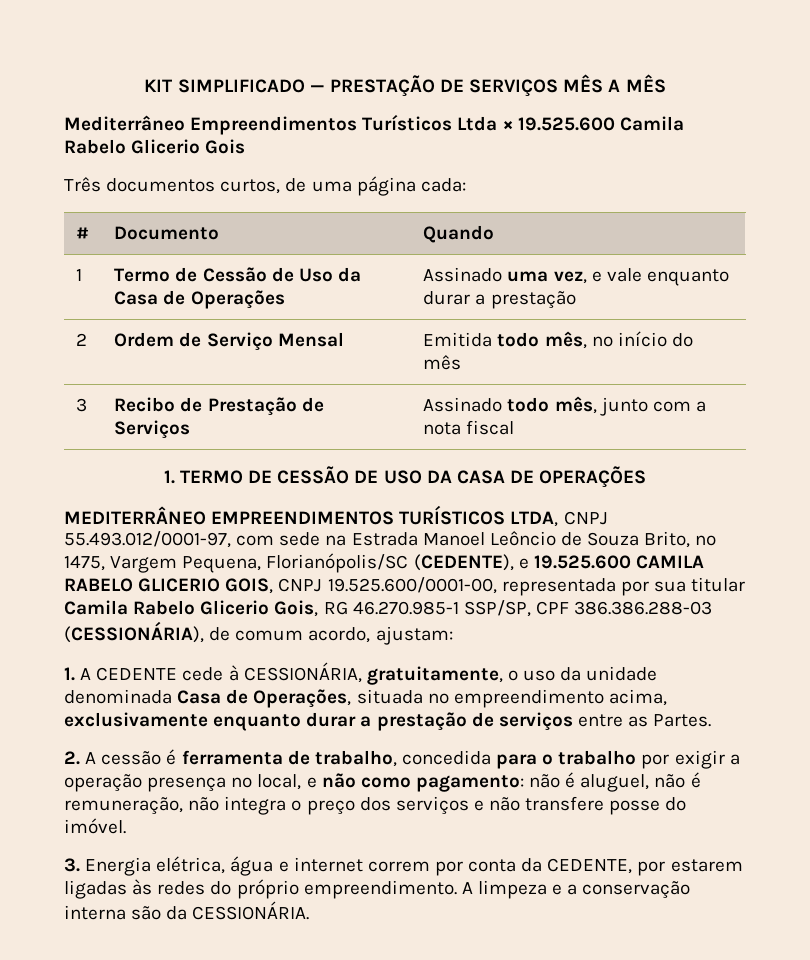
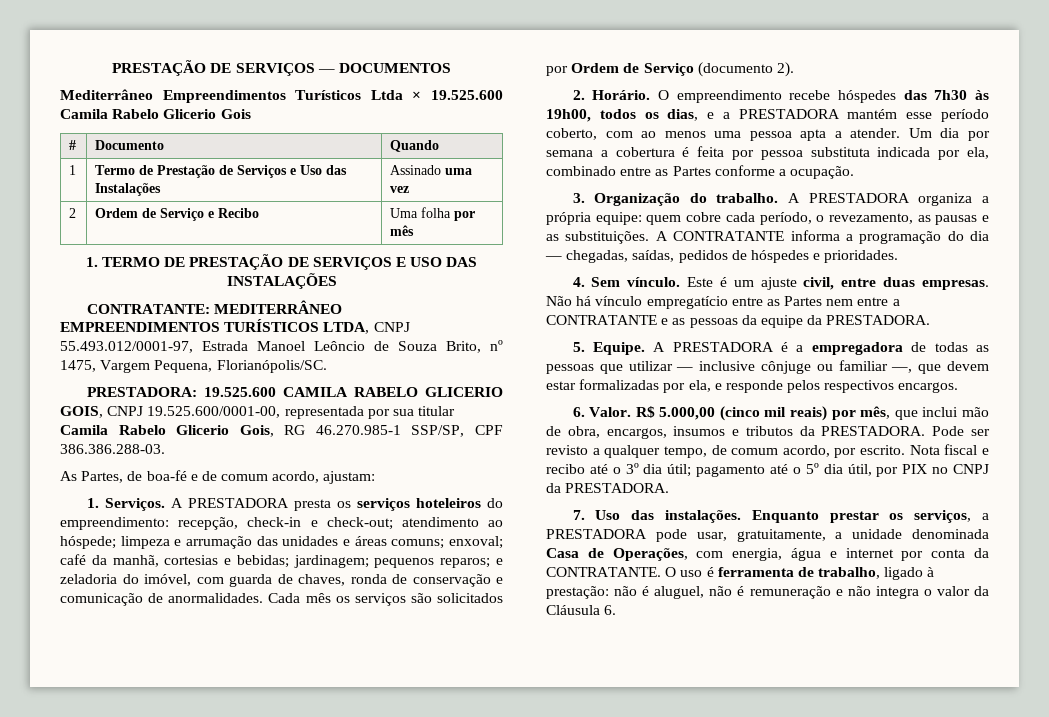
- KIT SIMPLIFICADO — PRESTAÇÃO DE SERVIÇOS MÊS A MÊS
+ PRESTAÇÃO DE SERVIÇOS — DOCUMENTOS
- Três documentos curtos, de uma página cada:
- 1 | Termo de Cessão de Uso da Casa de Operações | Assinado uma vez, e vale enquanto durar a prestação
- 2 | Ordem de Serviço Mensal | Emitida todo mês, no início do mês
- 3 | Recibo de Prestação de Serviços | Assinado todo mês, junto com a nota fiscal
- 1. TERMO DE CESSÃO DE USO DA CASA DE OPERAÇÕES
- MEDITERRÂNEO EMPREENDIMENTOS TURÍSTICOS LTDA, CNPJ 55.493.012/0001-97, com sede na Estrada Manoel Leôncio de Souza Brito, nº 1475, Vargem Pequena, Florianópolis/SC (CEDENTE), e 19.525.600 CAMILA RABELO GLICERIO GOIS, CNPJ 19.525.600/0001-00, representada por sua titular Camila Rabelo Glicerio Gois, RG 46.270.985-1 SSP/SP, CPF 386.386.288-03 (CESSIONÁRIA), de comum acordo, ajustam:
+ 1 | Termo de Prestação de Serviços e Uso das Instalações | Assinado uma vez
+ 2 | Ordem de Serviço e Recibo | Uma folha por mês
+ 1. TERMO DE PRESTAÇÃO DE SERVIÇOS E USO DAS INSTALAÇÕES
+ CONTRATANTE: MEDITERRÂNEO EMPREENDIMENTOS TURÍSTICOS LTDA, CNPJ 55.493.012/0001-97, Estrada Manoel Leôncio de Souza Brito, nº 1475, Vargem Pequena, Florianópolis/SC.
+ PRESTADORA: 19.525.600 CAMILA RABELO GLICERIO GOIS, CNPJ 19.525.600/0001-00, representada por sua titular Camila Rabelo Glicerio Gois, RG 46.270.985-1 SSP/SP, CPF 386.386.288-03.
+ As Partes, de boa-fé e de comum acordo, ajustam:
- 1. A CEDENTE cede à CESSIONÁRIA, gratuitamente, o uso da unidade denominada Casa de Operações, situada no empreendimento acima, exclusivamente enquanto durar a prestação de serviços entre as Partes.
- 2. A cessão é ferramenta de trabalho, concedida para o trabalho por exigir a operação presença no local, e não como pagamento: não é aluguel, não é remuneração, não integra o preço dos serviços e não transfere posse do imóvel.
- 3. Energia elétrica, água e internet correm por conta da CEDENTE, por estarem ligadas às redes do próprio empreendimento. A limpeza e a conservação interna são da CESSIONÁRIA.
+ 1. Serviços. A PRESTADORA presta os serviços hoteleiros do empreendimento: recepção, check-in e check-out; atendimento ao hóspede; limpeza e arrumação das unidades e áreas comuns; enxoval; café da manhã, cortesias e bebidas; jardinagem; pequenos reparos; e zeladoria do imóvel, com guarda de chaves, ronda de conservação e comunicação de anormalidades. Cada mês os serviços são solicitados por Ordem de Serviço (documento 2).
+ 2. Horário. O empreendimento recebe hóspedes das 7h30 às 19h00, todos os dias, e a PRESTADORA mantém esse período coberto, com ao menos uma pessoa apta a atender. Um dia por semana a cobertura é feita por pessoa substituta indicada por ela, combinado entre as Partes conforme a ocupação.
+ 3. Organização do trabalho. A PRESTADORA organiza a própria equipe: quem cobre cada período, o revezamento, as pausas e as substituições. A CONTRATANTE informa a programação do dia — chegadas, saídas, pedidos de hóspedes e prioridades.
+ 4. Sem vínculo. Este é um ajuste civil, entre duas empresas. Não há vínculo empregatício entre as Partes nem entre a CONTRATANTE e as pessoas da equipe da PRESTADORA.
+ 5. Equipe. A PRESTADORA é a empregadora de todas as pessoas que utilizar — inclusive cônjuge ou familiar —, que devem estar formalizadas por ela, e responde pelos respectivos encargos.
+ 6. Valor. R$ 5.000,00 (cinco mil reais) por mês, que inclui mão de obra, encargos, insumos e tributos da PRESTADORA. Pode ser revisto a qualquer tempo, de comum acordo, por escrito. Nota fiscal e recibo até o 3º dia útil; pagamento até o 5º dia útil, por PIX no CNPJ da PRESTADORA.
+ 7. Uso das instalações. Enquanto prestar os serviços, a PRESTADORA pode usar, gratuitamente, a unidade denominada Casa de Operações, com energia, água e internet por conta da CONTRATANTE. O uso é ferramenta de trabalho, ligado à prestação: não é aluguel, não é remuneração e não integra o valor da Cláusula 6.

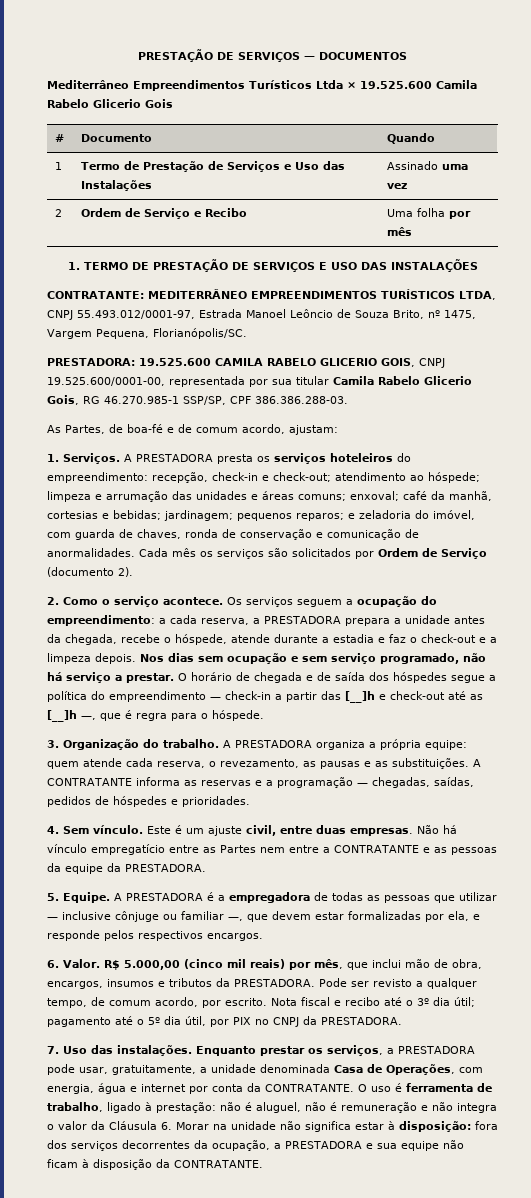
- 2. Horário. O empreendimento recebe hóspedes das 7h30 às 19h00, todos os dias, e a PRESTADORA mantém esse período coberto, com ao menos uma pessoa apta a atender. Um dia por semana a cobertura é feita por pessoa substituta indicada por ela, combinado entre as Partes conforme a ocupação.
+ 2. Como o serviço acontece. Os serviços seguem a ocupação do empreendimento: a cada reserva, a PRESTADORA prepara a unidade antes da chegada, recebe o hóspede, atende durante a estadia e faz o check-out e a limpeza depois. Nos dias sem ocupação e sem serviço programado, não há serviço a prestar. O horário de chegada e de saída dos hóspedes segue a política do empreendimento — check-in a partir das [__]h e check-out até as [__]h —, que é regra para o hóspede.
- A PRESTADORA organiza a própria equipe: quem cobre cada período, o revezamento, as pausas e as substituições.
+ A PRESTADORA organiza a própria equipe: quem atende cada reserva, o revezamento, as pausas e as substituições.
- A CONTRATANTE informa a programação do dia — chegadas, saídas, pedidos de hóspedes e prioridades.
+ A CONTRATANTE informa as reservas e a programação — chegadas, saídas, pedidos de hóspedes e prioridades.
- O uso é ferramenta de trabalho, ligado à prestação: não é aluguel, não é remuneração e não integra o valor da Cláusula 6.
+ O uso é ferramenta de trabalho, ligado à prestação: não é aluguel, não é remuneração e não integra o valor da Cláusula 6. Morar na unidade não significa estar à disposição: fora dos serviços decorrentes da ocupação, a PRESTADORA e sua equipe não ficam à disposição da CONTRATANTE.

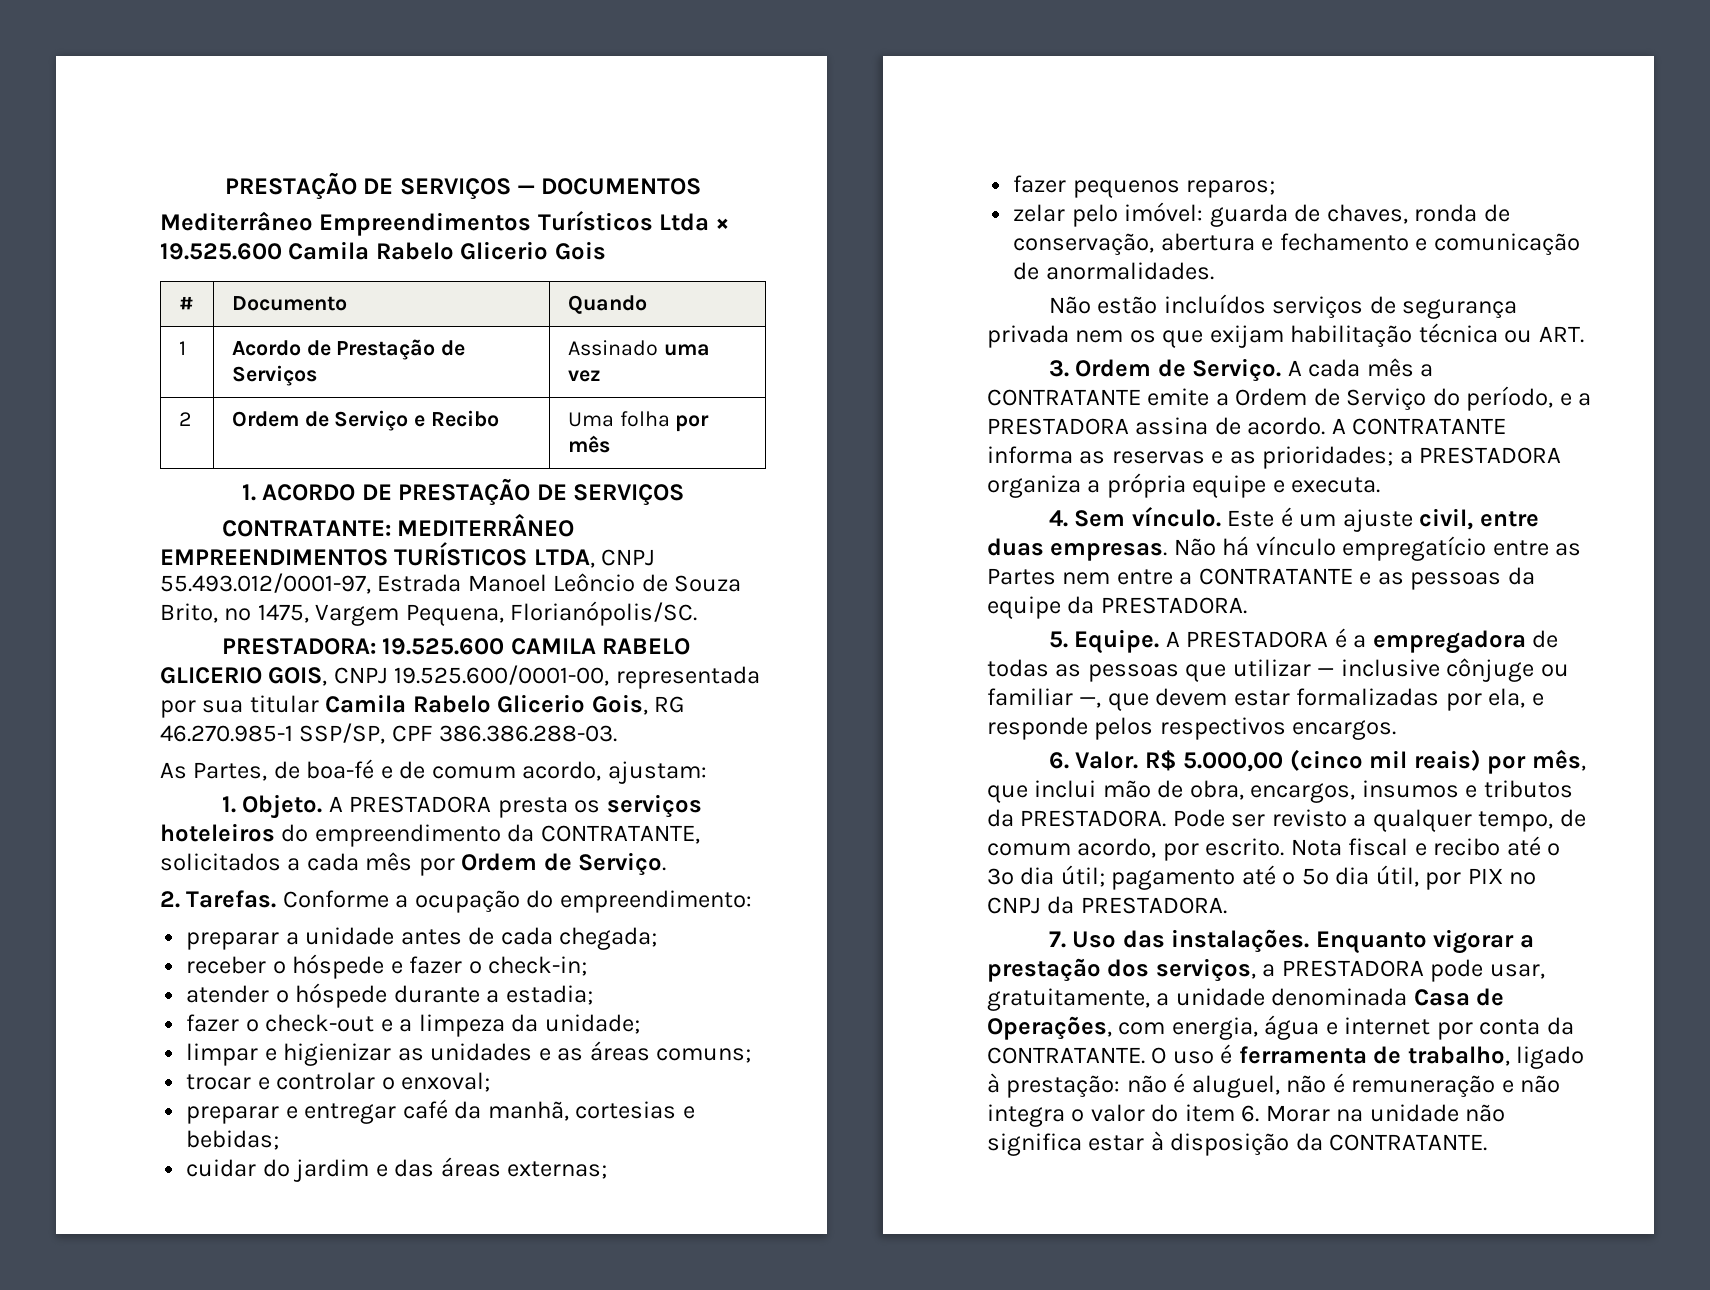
- 1 | Termo de Prestação de Serviços e Uso das Instalações | Assinado uma vez
+ 1 | Acordo de Prestação de Serviços | Assinado uma vez
- 1. TERMO DE PRESTAÇÃO DE SERVIÇOS E USO DAS INSTALAÇÕES
+ 1. ACORDO DE PRESTAÇÃO DE SERVIÇOS
- 1. Serviços.
+ 1. Objeto.
- A PRESTADORA presta os serviços hoteleiros do empreendimento: recepção, check-in e check-out; atendimento ao hóspede; limpeza e arrumação das unidades e áreas comuns; enxoval; café da manhã, cortesias e bebidas; jardinagem; pequenos reparos; e zeladoria do imóvel, com guarda de chaves, ronda de conservação e comunicação de anormalidades. Cada mês os serviços são solicitados por Ordem de Serviço (documento 2).
- 2. Como o serviço acontece. Os serviços seguem a ocupação do empreendimento: a cada reserva, a PRESTADORA prepara a unidade antes da chegada, recebe o hóspede, atende durante a estadia e faz o check-out e a limpeza depois. Nos dias sem ocupação e sem serviço programado, não há serviço a prestar. O horário de chegada e de saída dos hóspedes segue a política do empreendimento — check-in a partir das [__]h e check-out até as [__]h —, que é regra para o hóspede.
- 3. Organização do trabalho. A PRESTADORA organiza a própria equipe: quem atende cada reserva, o revezamento, as pausas e as substituições.
+ A PRESTADORA presta os serviços hoteleiros do empreendimento da CONTRATANTE, solicitados a cada mês por Ordem de Serviço.
+ 2. Tarefas. Conforme a ocupação do empreendimento:
+ preparar a unidade antes de cada chegada;
+ receber o hóspede e fazer o check-in;
+ atender o hóspede durante a estadia;
+ fazer o check-out e a limpeza da unidade;
+ limpar e higienizar as unidades e as áreas comuns;
+ trocar e controlar o enxoval;
+ preparar e entregar café da manhã, cortesias e bebidas;
+ cuidar do jardim e das áreas externas;
+ fazer pequenos reparos;
+ zelar pelo imóvel: guarda de chaves, ronda de conservação, abertura e fechamento e comunicação de anormalidades.
+ Não estão incluídos serviços de segurança privada nem os que exijam habilitação técnica ou ART.
+ 3. Ordem de Serviço. A cada mês a CONTRATANTE emite a Ordem de Serviço do período, e a PRESTADORA assina de acordo.
- A CONTRATANTE informa as reservas e a programação — chegadas, saídas, pedidos de hóspedes e prioridades.
+ A CONTRATANTE informa as reservas e as prioridades; a PRESTADORA organiza a própria equipe e executa.
- Enquanto prestar os serviços, a PRESTADORA pode usar, gratuitamente, a unidade denominada Casa de Operações, com energia, água e internet por conta da CONTRATANTE.
+ Enquanto vigorar a prestação dos serviços, a PRESTADORA pode usar, gratuitamente, a unidade denominada Casa de Operações, com energia, água e internet por conta da CONTRATANTE.
- O uso é ferramenta de trabalho, ligado à prestação: não é aluguel, não é remuneração e não integra o valor da Cláusula 6. Morar na unidade não significa estar à disposição: fora dos serviços decorrentes da ocupação, a PRESTADORA e sua equipe não ficam à disposição da CONTRATANTE.
+ O uso é ferramenta de trabalho, ligado à prestação: não é aluguel, não é remuneração e não integra o valor do item 6. Morar na unidade não significa estar à disposição da CONTRATANTE.

